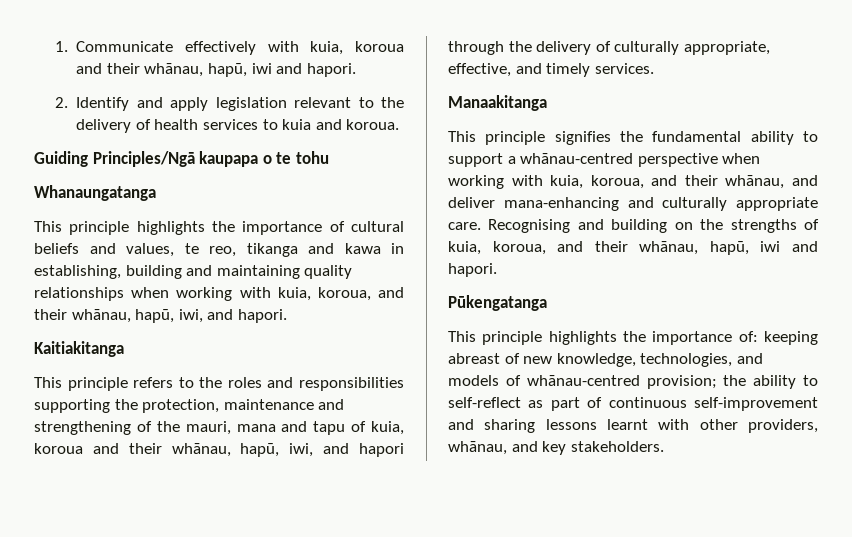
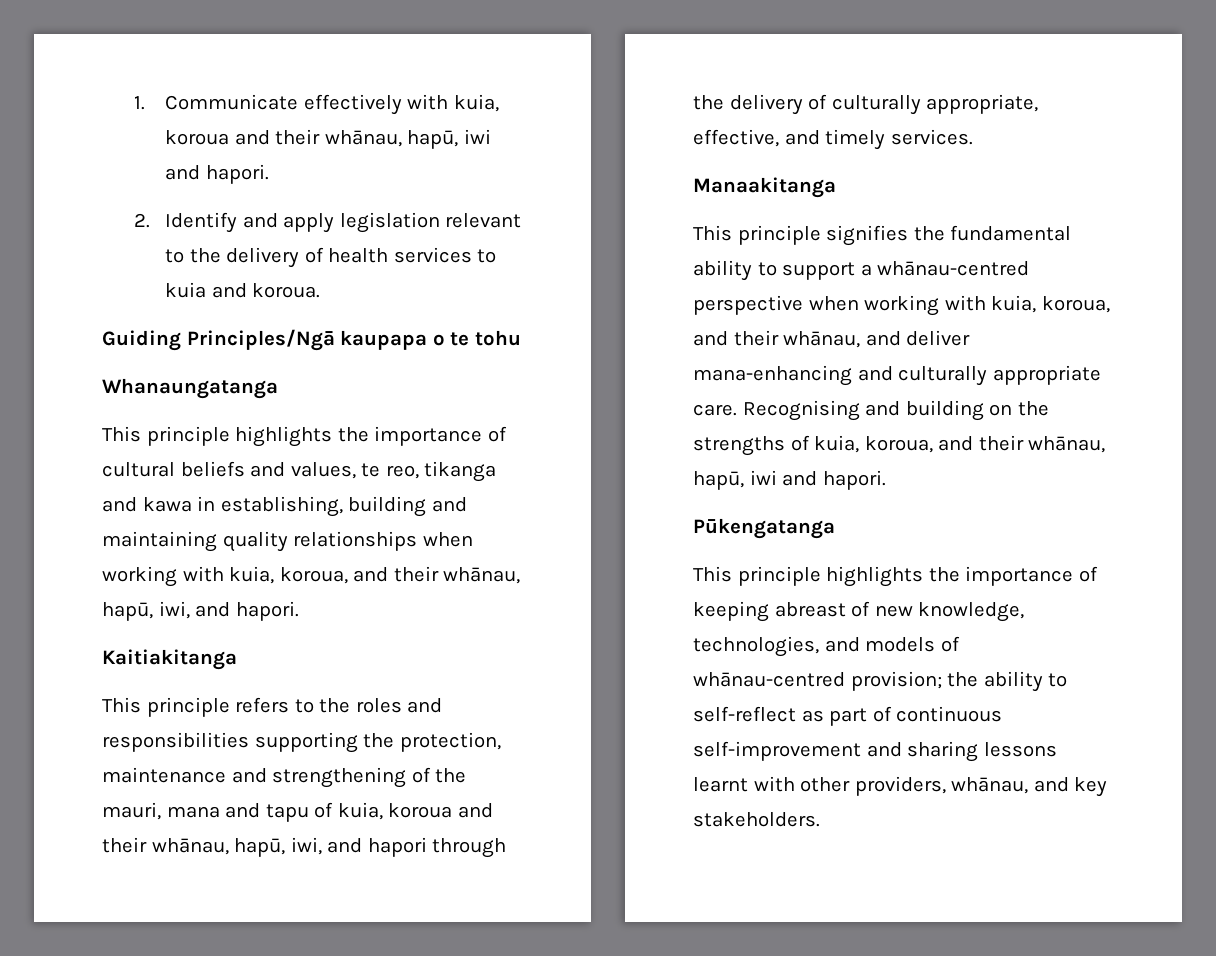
- This principle highlights the importance of: keeping abreast of new knowledge, technologies, and models of whānau-centred provision; the ability to self-reflect as part of continuous self-improvement and sharing lessons learnt with other providers, whānau, and key stakeholders.
+ This principle highlights the importance of keeping abreast of new knowledge, technologies, and models of whānau-centred provision; the ability to self-reflect as part of continuous self-improvement and sharing lessons learnt with other providers, whānau, and key stakeholders.

